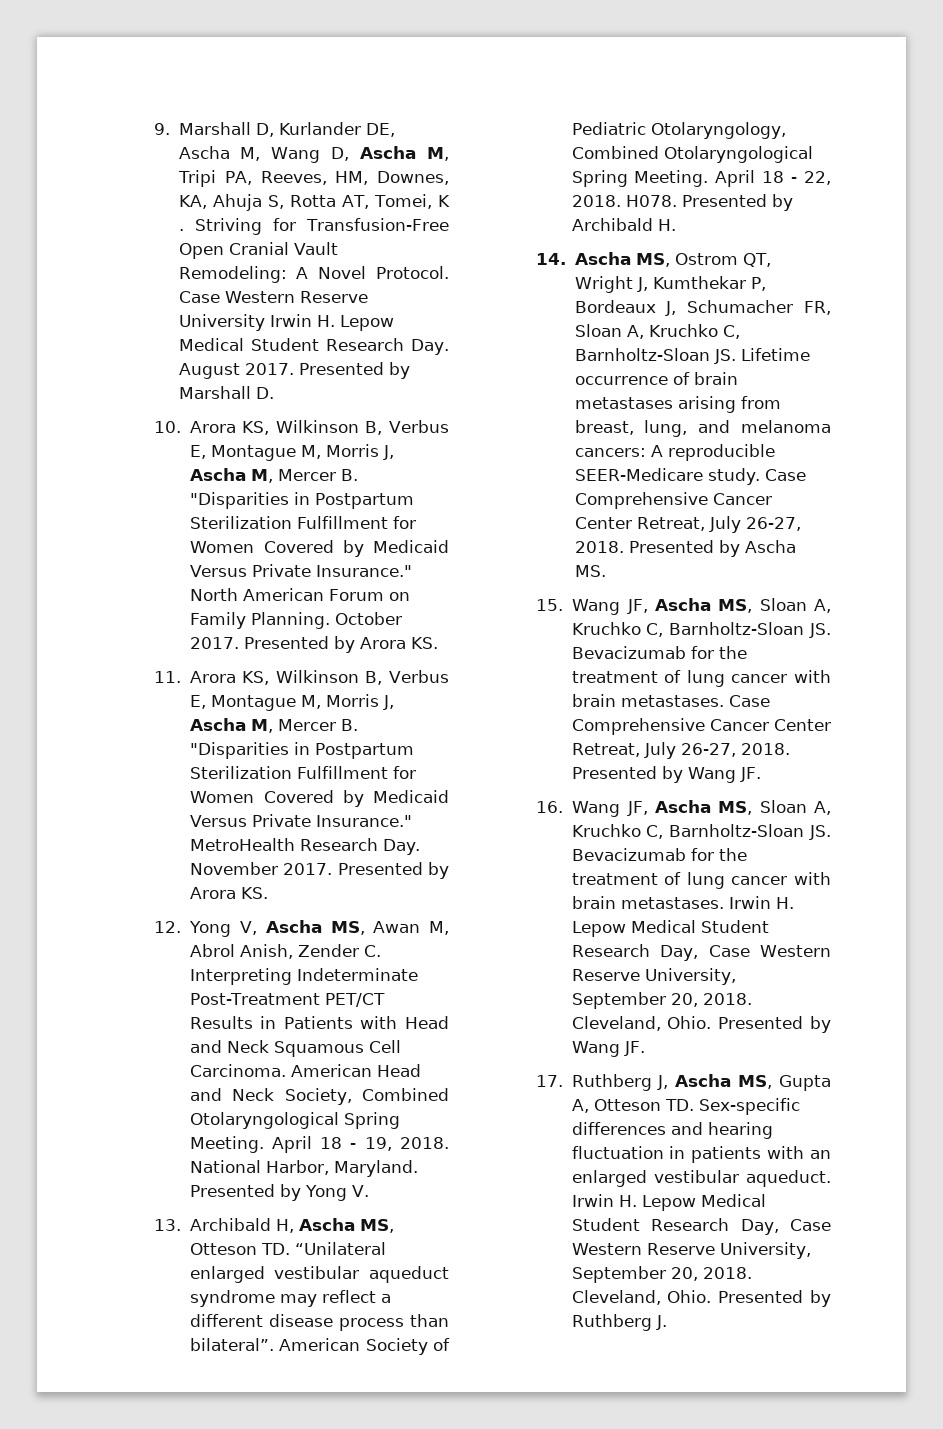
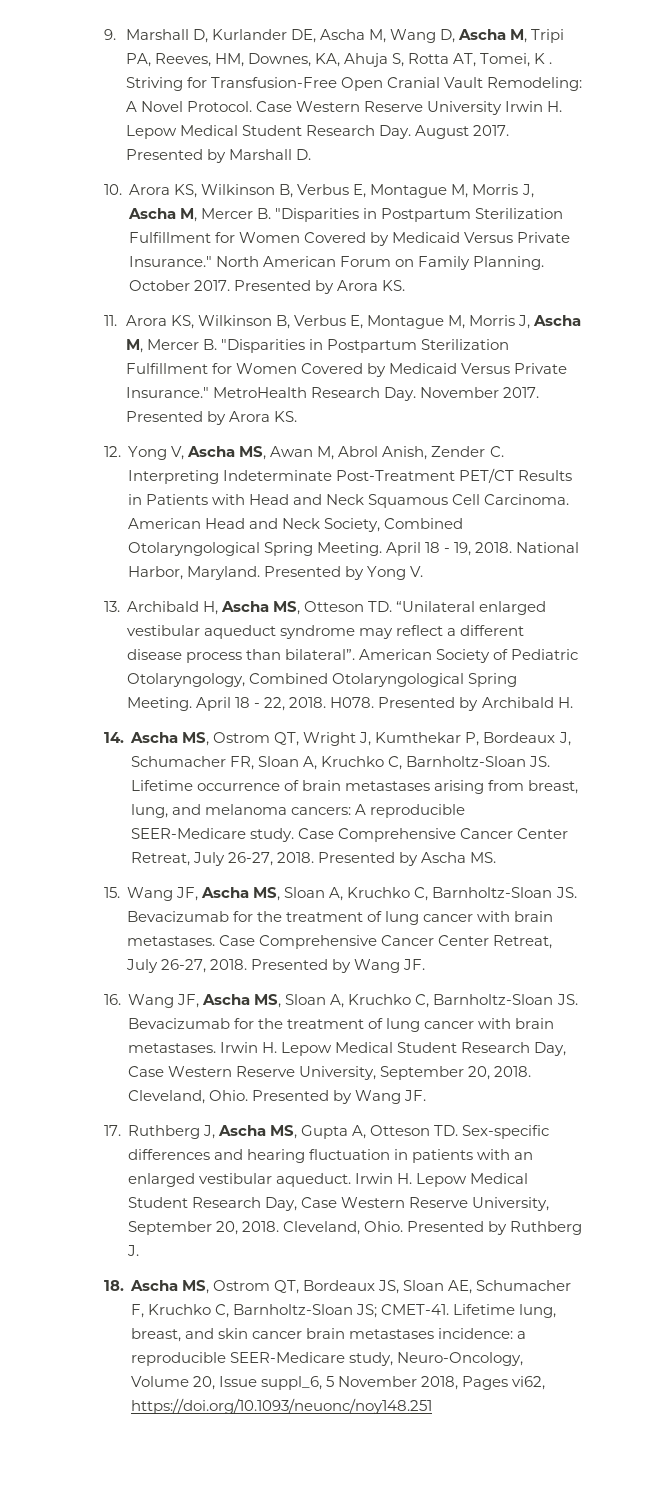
+ 18. Ascha MS, Ostrom QT, Bordeaux JS, Sloan AE, Schumacher F, Kruchko C, Barnholtz-Sloan JS; CMET-41. Lifetime lung, breast, and skin cancer brain metastases incidence: a reproducible SEER-Medicare study, Neuro-Oncology, Volume 20, Issue suppl_6, 5 November 2018, Pages vi62, https://doi.org/10.1093/neuonc/noy148.251

